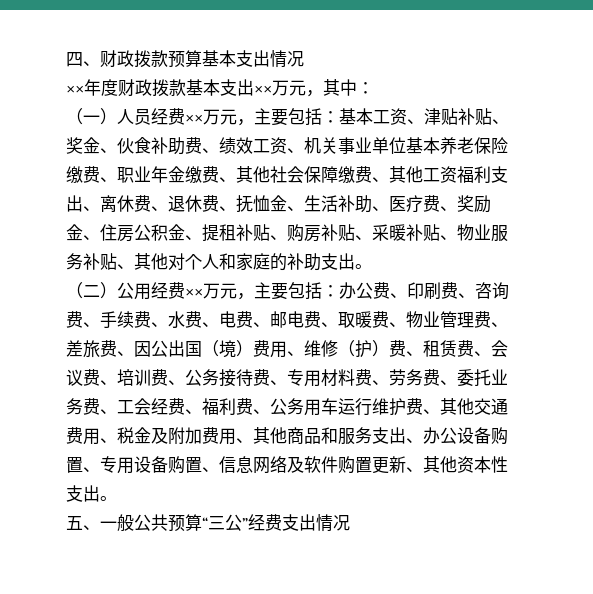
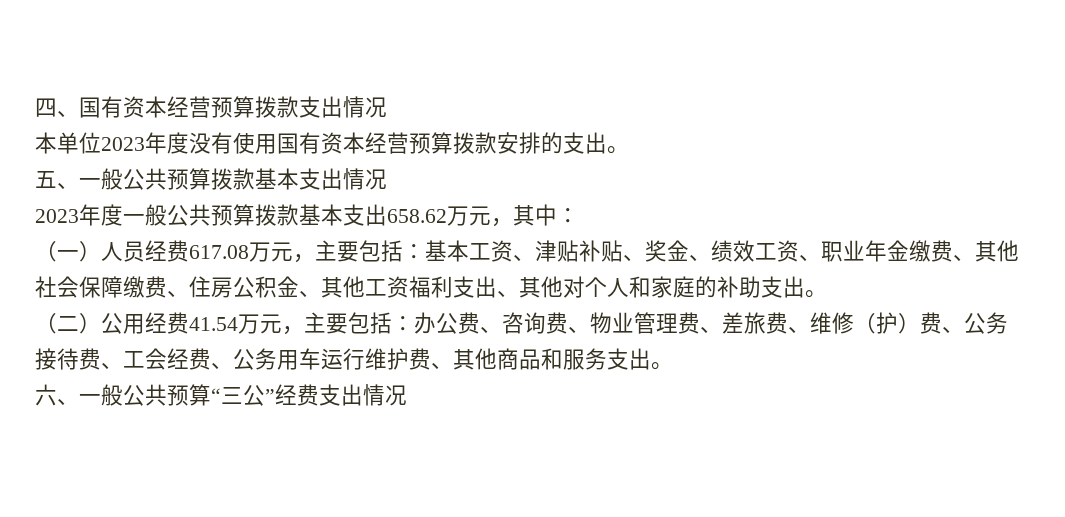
- 四、财政拨款预算基本支出情况
- ××年度财政拨款基本支出××万元，其中：
+ 四、国有资本经营预算拨款支出情况
+ 本单位2023年度没有使用国有资本经营预算拨款安排的支出。
+ 五、一般公共预算拨款基本支出情况
+ 2023年度一般公共预算拨款基本支出658.62万元，其中：
- （一）人员经费××万元，主要包括：基本工资、津贴补贴、奖金、伙食补助费、绩效工资、机关事业单位基本养老保险缴费、职业年金缴费、其他社会保障缴费、其他工资福利支出、离休费、退休费、抚恤金、生活补助、医疗费、奖励金、住房公积金、提租补贴、购房补贴、采暖补贴、物业服务补贴、其他对个人和家庭的补助支出。
+ （一）人员经费617.08万元，主要包括：基本工资、津贴补贴、奖金、绩效工资、职业年金缴费、其他社会保障缴费、住房公积金、其他工资福利支出、其他对个人和家庭的补助支出。
- （二）公用经费××万元，主要包括：办公费、印刷费、咨询费、手续费、水费、电费、邮电费、取暖费、物业管理费、差旅费、因公出国（境）费用、维修（护）费、租赁费、会议费、培训费、公务接待费、专用材料费、劳务费、委托业务费、工会经费、福利费、公务用车运行维护费、其他交通费用、税金及附加费用、其他商品和服务支出、办公设备购置、专用设备购置、信息网络及软件购置更新、其他资本性支出。
- 五、一般公共预算“三公”经费支出情况
+ （二）公用经费41.54万元，主要包括：办公费、咨询费、物业管理费、差旅费、维修（护）费、公务接待费、工会经费、公务用车运行维护费、其他商品和服务支出。
+ 六、一般公共预算“三公”经费支出情况

